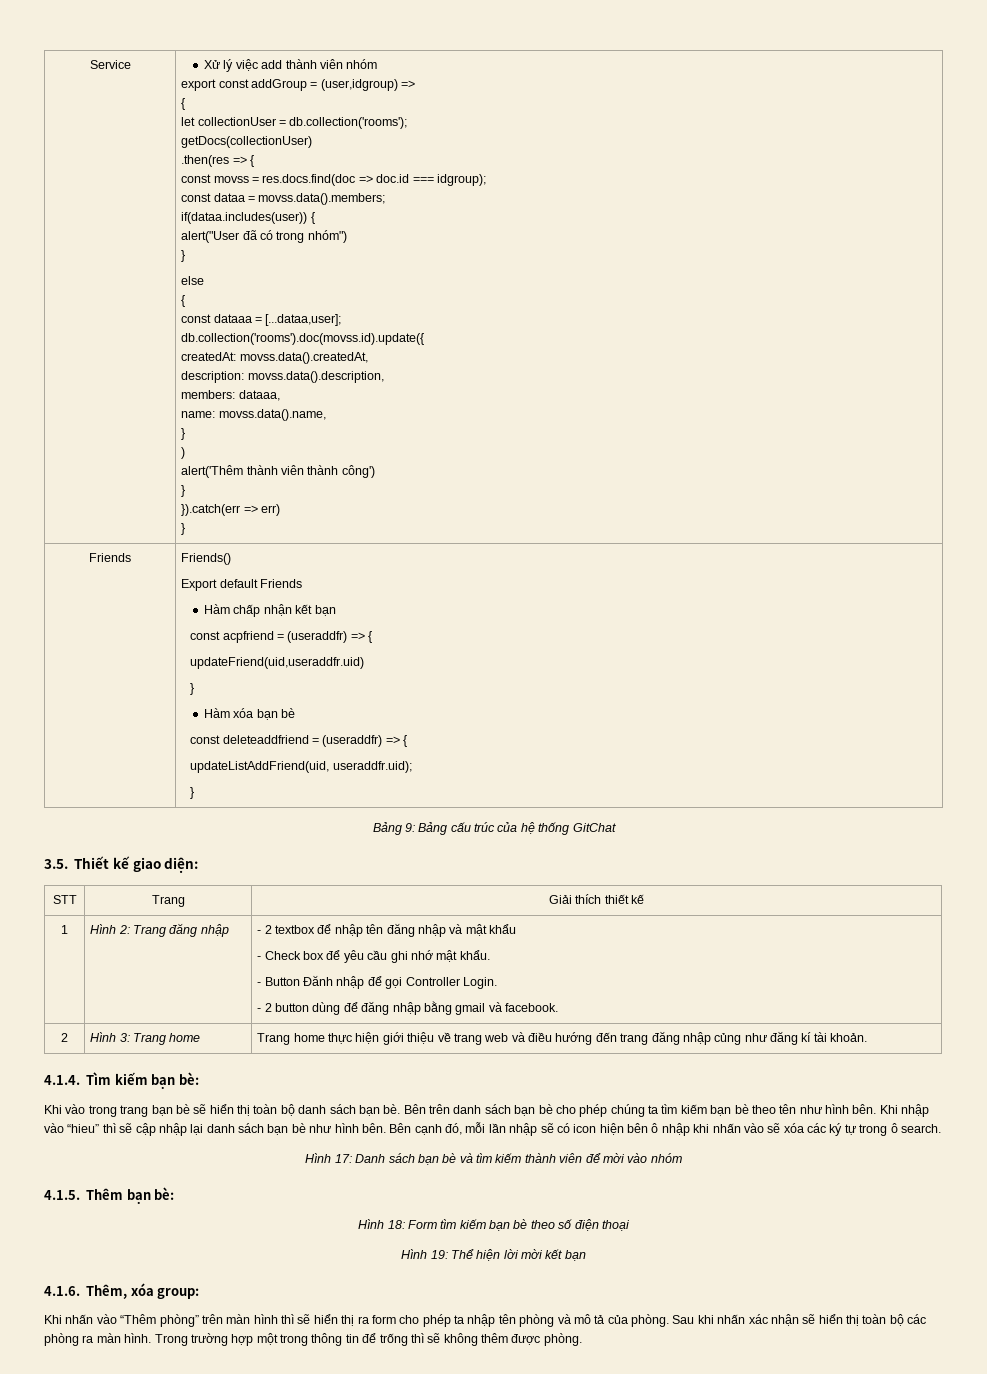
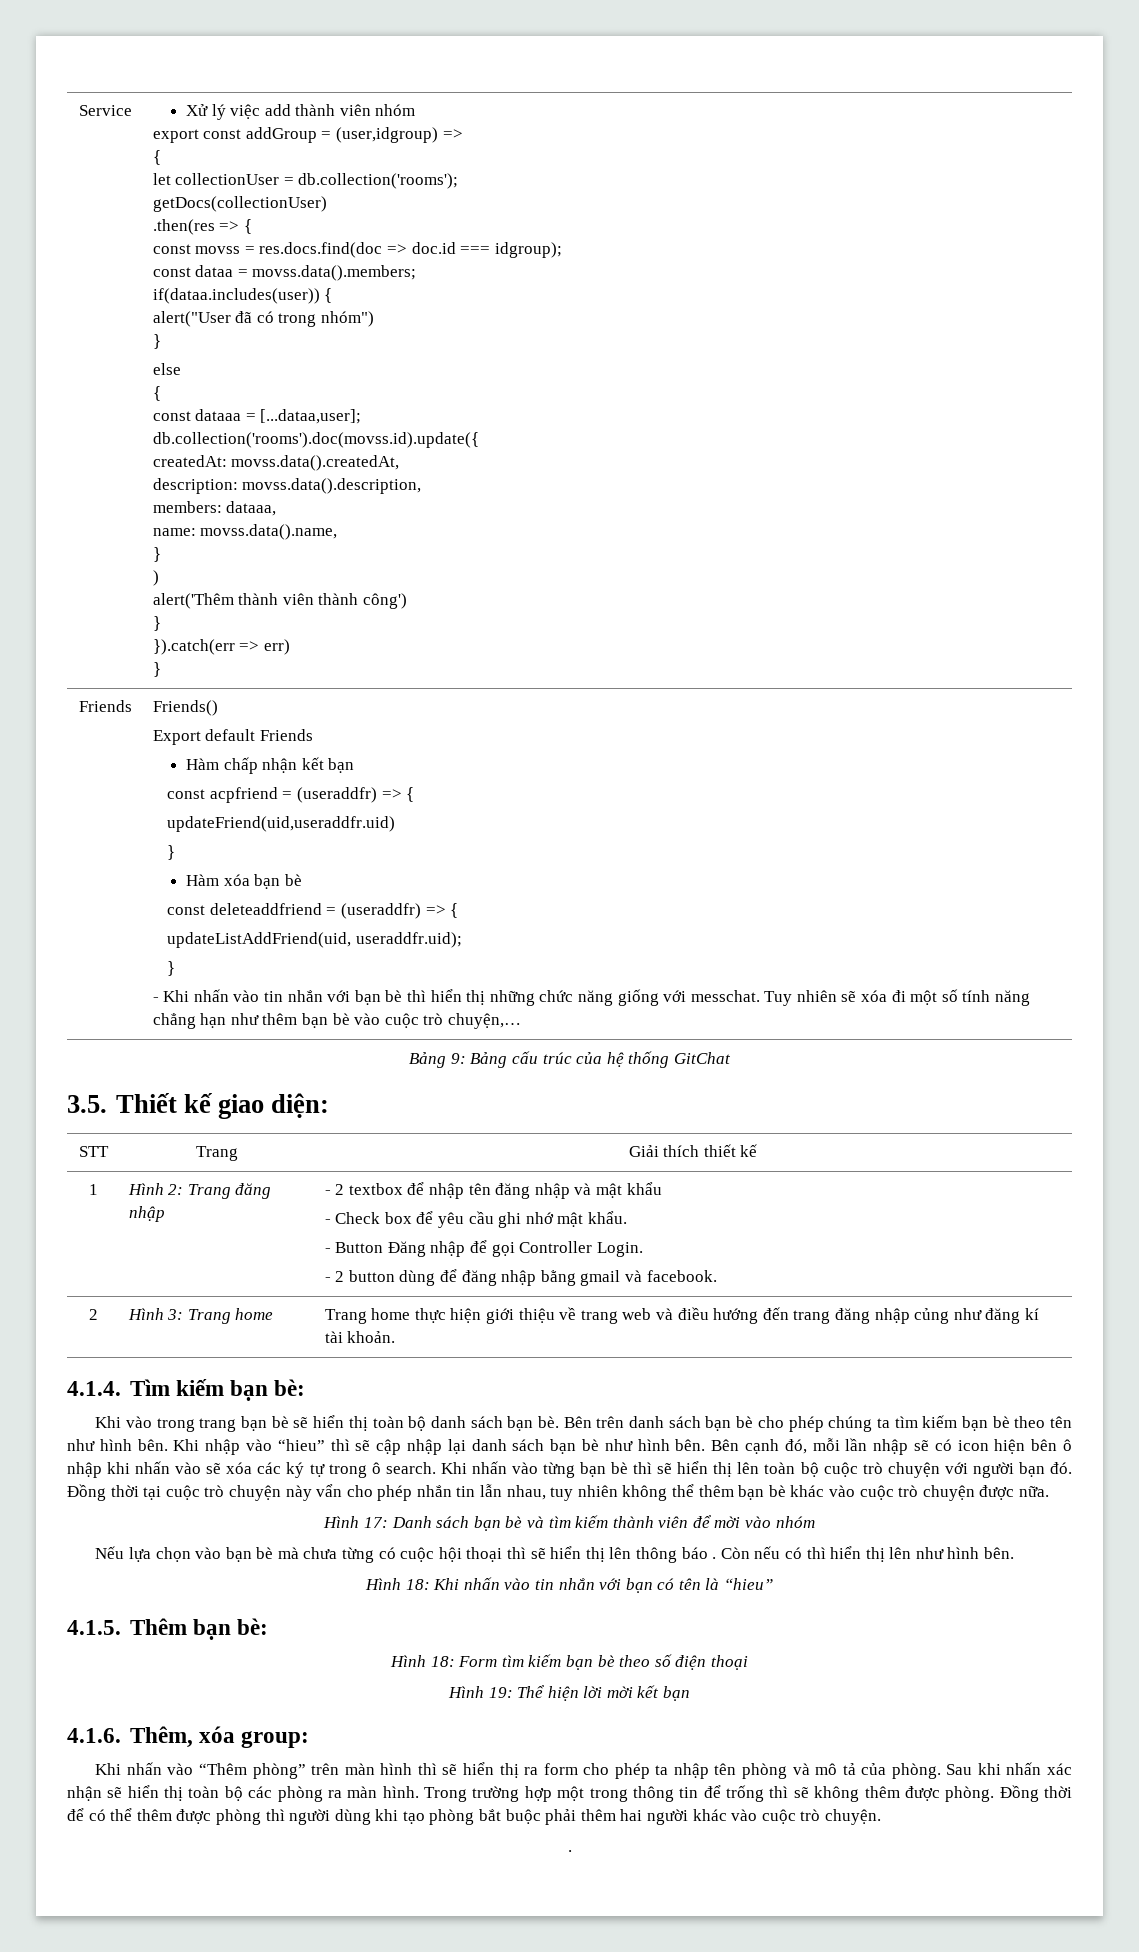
+ - Khi nhấn vào tin nhắn với bạn bè thì hiển thị những chức năng giống với messchat. Tuy nhiên sẽ xóa đi một số tính năng chẳng hạn như thêm bạn bè vào cuộc trò chuyện,…
- - Button Đănh nhập để gọi Controller Login.
+ - Button Đăng nhập để gọi Controller Login.
+ Khi nhấn vào từng bạn bè thì sẽ hiển thị lên toàn bộ cuộc trò chuyện với người bạn đó. Đồng thời tại cuộc trò chuyện này vẩn cho phép nhắn tin lẫn nhau, tuy nhiên không thể thêm bạn bè khác vào cuộc trò chuyện được nữa.
+ Nếu lựa chọn vào bạn bè mà chưa từng có cuộc hội thoại thì sẽ hiển thị lên thông báo . Còn nếu có thì hiển thị lên như hình bên.
+ Hình 18: Khi nhấn vào tin nhắn với bạn có tên là “hieu”
+ Đồng thời để có thể thêm được phòng thì người dùng khi tạo phòng bắt buộc phải thêm hai người khác vào cuộc trò chuyện.
+ .

